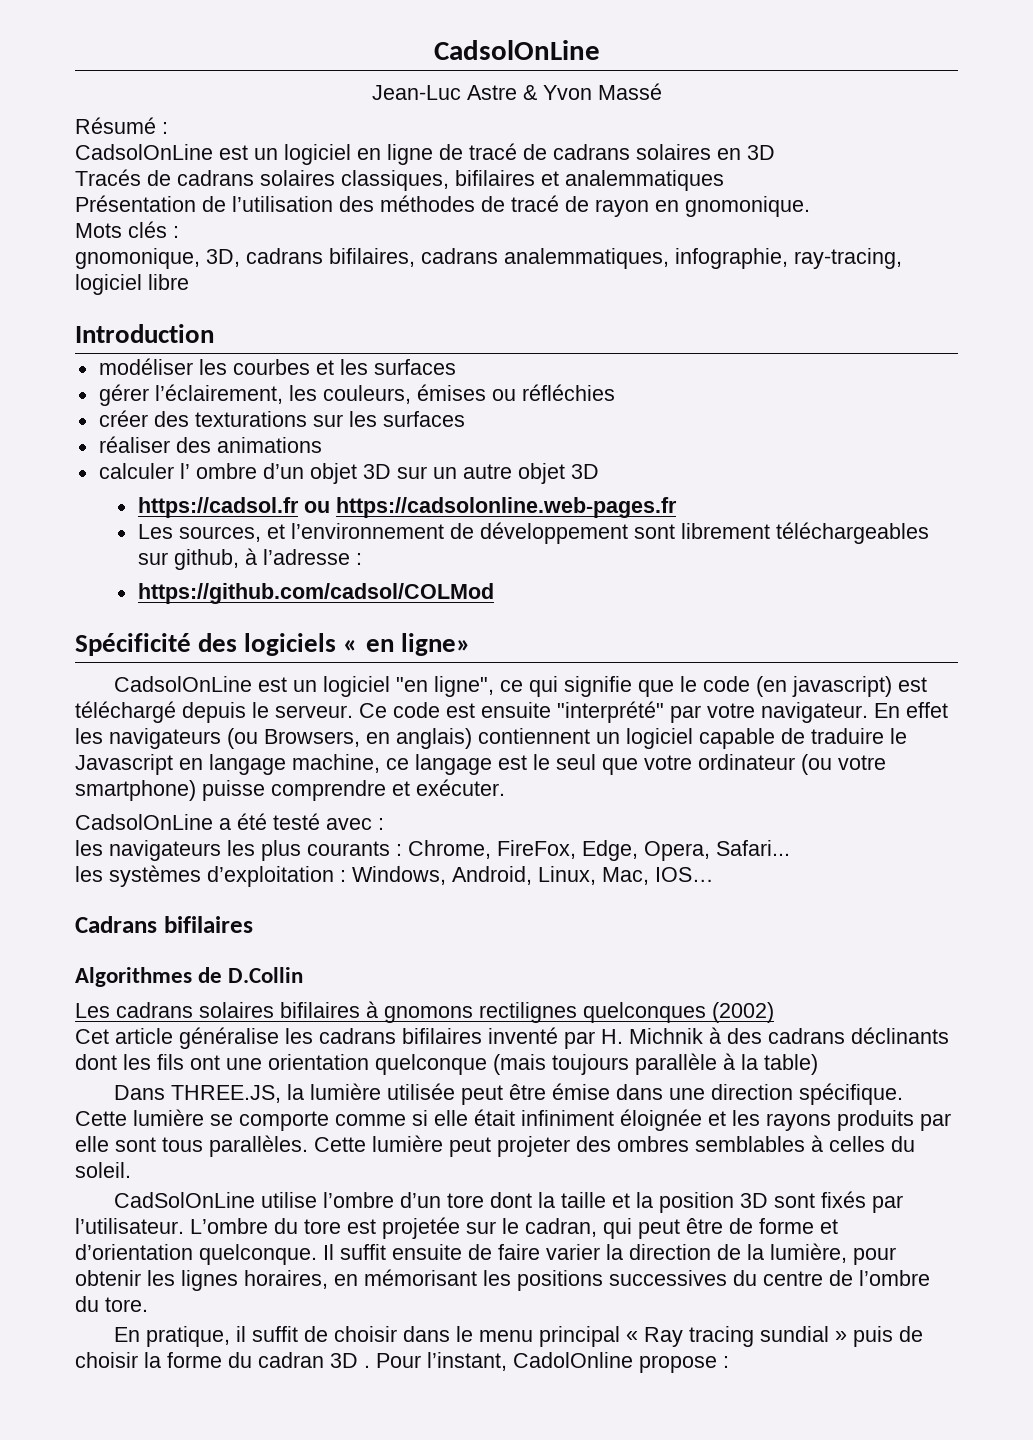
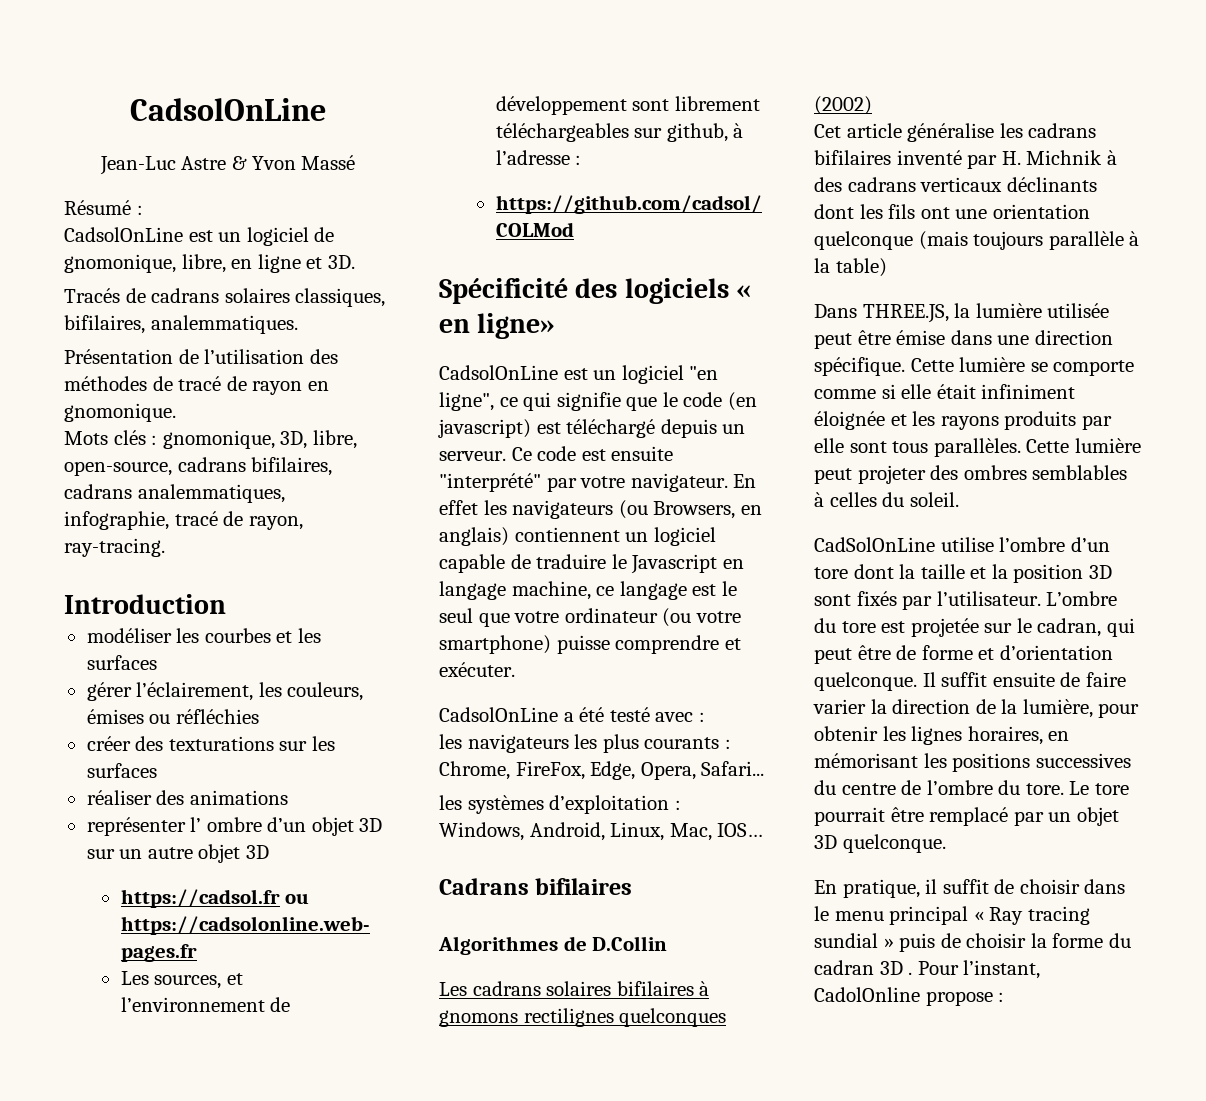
- CadsolOnLine est un logiciel en ligne de tracé de cadrans solaires en 3D
+ CadsolOnLine est un logiciel de gnomonique, libre, en ligne et 3D.
- Tracés de cadrans solaires classiques, bifilaires et analemmatiques
+ Tracés de cadrans solaires classiques, bifilaires, analemmatiques.
- Mots clés :
- gnomonique, 3D, cadrans bifilaires, cadrans analemmatiques, infographie, ray-tracing, logiciel libre
+ Mots clés : gnomonique, 3D, libre, open-source, cadrans bifilaires, cadrans analemmatiques, infographie, tracé de rayon, ray-tracing.
- calculer l’ ombre d’un objet 3D sur un autre objet 3D
+ représenter l’ ombre d’un objet 3D sur un autre objet 3D
- CadsolOnLine est un logiciel "en ligne", ce qui signifie que le code (en javascript) est téléchargé depuis le serveur.
+ CadsolOnLine est un logiciel "en ligne", ce qui signifie que le code (en javascript) est téléchargé depuis un serveur.
- Cet article généralise les cadrans bifilaires inventé par H. Michnik à des cadrans déclinants dont les fils ont une orientation quelconque (mais toujours parallèle à la table)
+ Cet article généralise les cadrans bifilaires inventé par H. Michnik à des cadrans verticaux déclinants dont les fils ont une orientation quelconque (mais toujours parallèle à la table)
+ Le tore pourrait être remplacé par un objet 3D quelconque.

